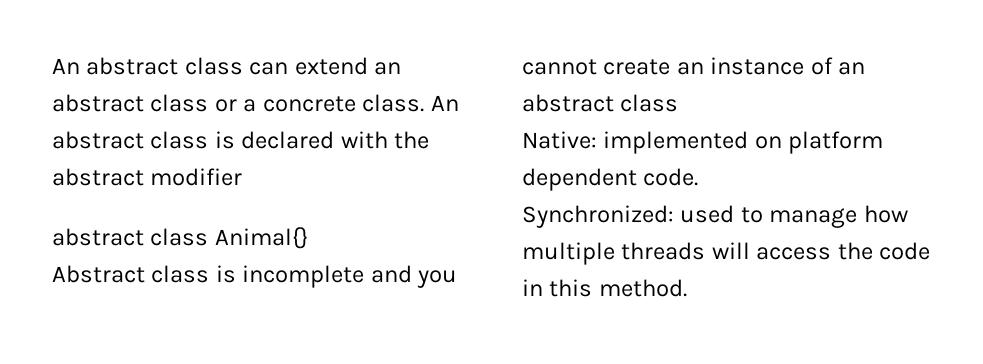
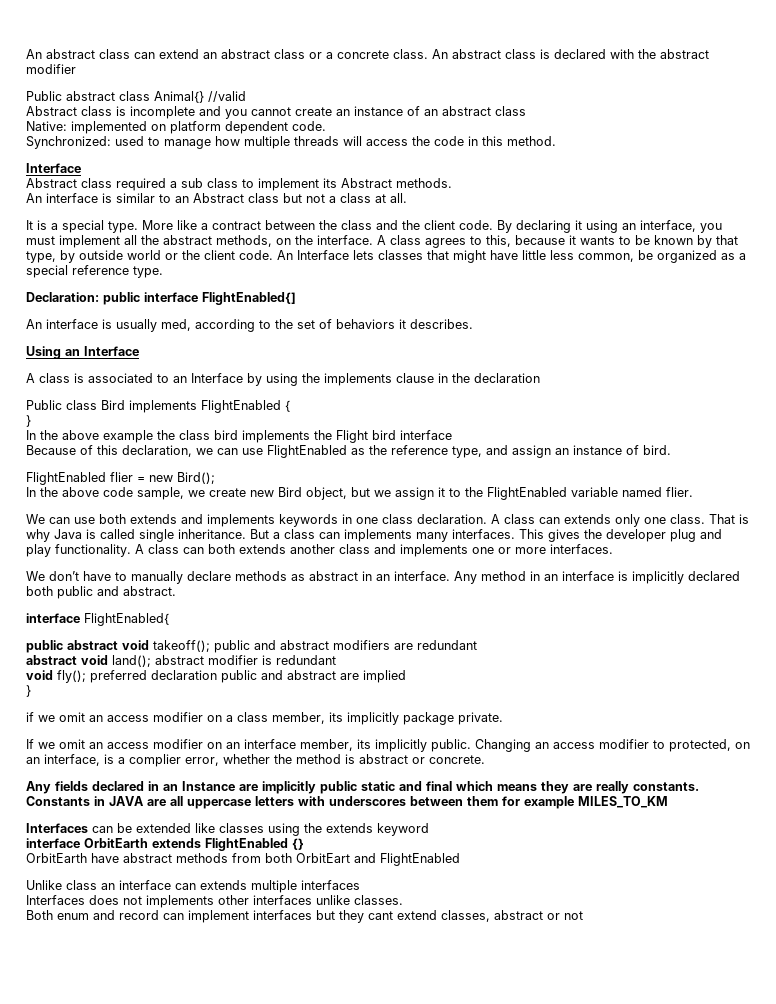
- abstract class Animal{}
+ Public abstract class Animal{} //valid
  Synchronized: used to manage how multiple threads will access the code in this method.
+ Interface
+ Abstract class required a sub class to implement its Abstract methods.
+ An interface is similar to an Abstract class but not a class at all.
+ It is a special type. More like a contract between the class and the client code. By declaring it using an interface, you must implement all the abstract methods, on the interface. A class agrees to this, because it wants to be known by that type, by outside world or the client code. An Interface lets classes that might have little less common, be organized as a special reference type.
+ Declaration: public interface FlightEnabled{]
+ An interface is usually med, according to the set of behaviors it describes.
+ Using an Interface
+ A class is associated to an Interface by using the implements clause in the declaration
+ Public class Bird implements FlightEnabled {
+ }
+ In the above example the class bird implements the Flight bird interface
+ Because of this declaration, we can use FlightEnabled as the reference type, and assign an instance of bird.
+ FlightEnabled flier = new Bird();
+ In the above code sample, we create new Bird object, but we assign it to the FlightEnabled variable named flier.
+ We can use both extends and implements keywords in one class declaration. A class can extends only one class. That is why Java is called single inheritance. But a class can implements many interfaces. This gives the developer plug and play functionality. A class can both extends another class and implements one or more interfaces.
+ We don’t have to manually declare methods as abstract in an interface. Any method in an interface is implicitly declared both public and abstract.
+ interface FlightEnabled{
+ public abstract void takeoff(); public and abstract modifiers are redundant
+ abstract void land(); abstract modifier is redundant
+ void fly(); preferred declaration public and abstract are implied
+ }
+ if we omit an access modifier on a class member, its implicitly package private.
+ If we omit an access modifier on an interface member, its implicitly public. Changing an access modifier to protected, on an interface, is a complier error, whether the method is abstract or concrete.
+ Any fields declared in an Instance are implicitly public static and final which means they are really constants. Constants in JAVA are all uppercase letters with underscores between them for example MILES_TO_KM
+ Interfaces can be extended like classes using the extends keyword
+ interface OrbitEarth extends FlightEnabled {}
+ OrbitEarth have abstract methods from both OrbitEart and FlightEnabled
+ Unlike class an interface can extends multiple interfaces
+ Interfaces does not implements other interfaces unlike classes.
+ Both enum and record can implement interfaces but they cant extend classes, abstract or not

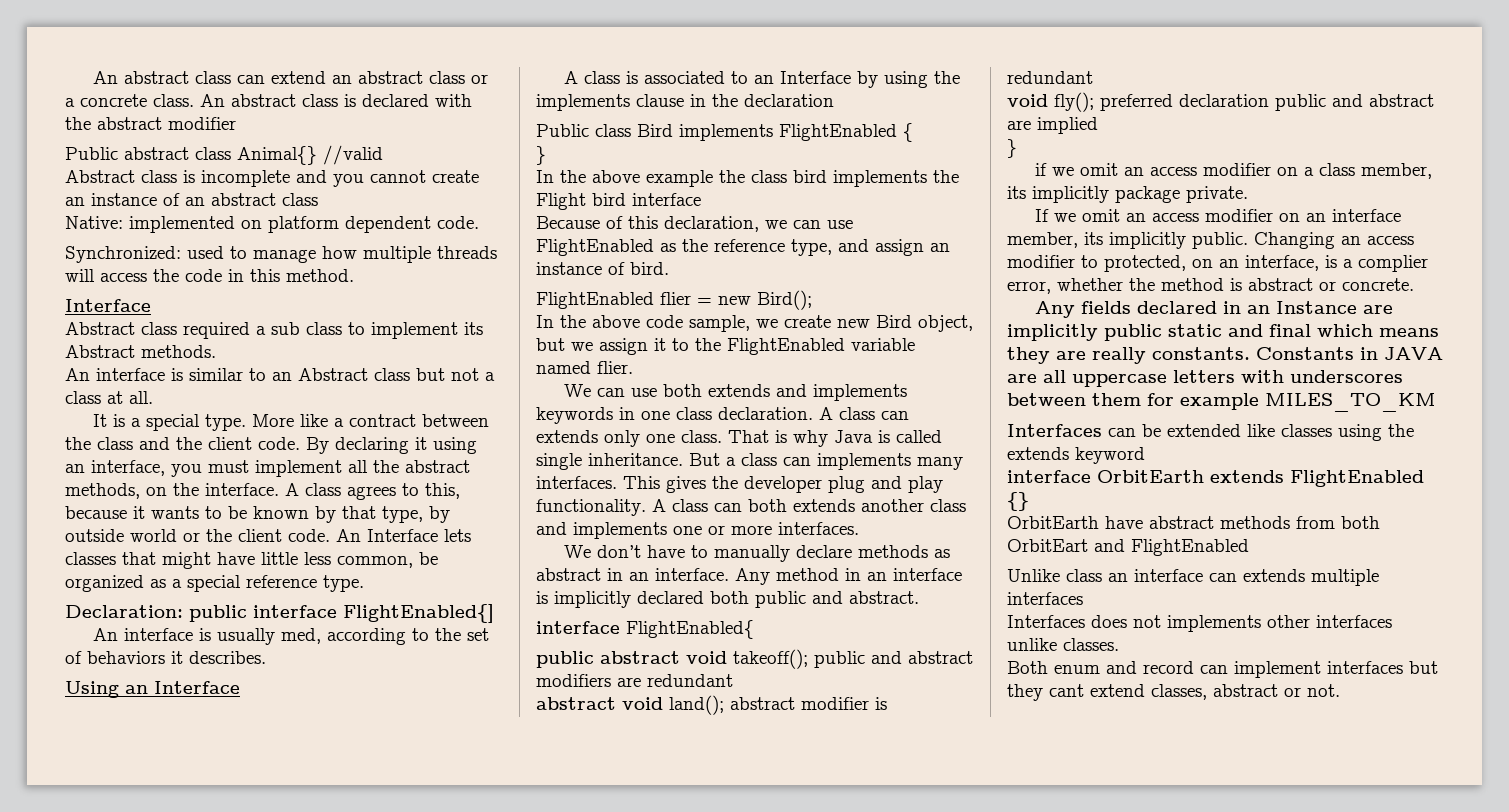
- Both enum and record can implement interfaces but they cant extend classes, abstract or not
+ Both enum and record can implement interfaces but they cant extend classes, abstract or not.

